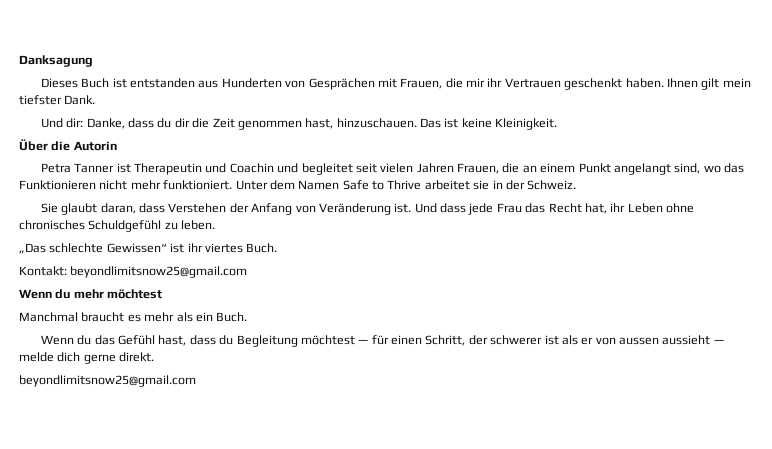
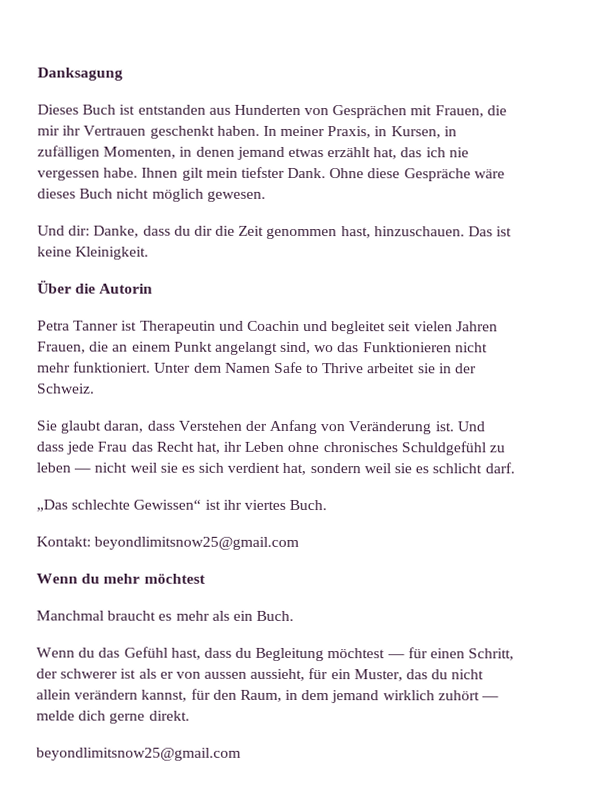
+ In meiner Praxis, in Kursen, in zufälligen Momenten, in denen jemand etwas erzählt hat, das ich nie vergessen habe.
+ Ohne diese Gespräche wäre dieses Buch nicht möglich gewesen.
- Und dass jede Frau das Recht hat, ihr Leben ohne chronisches Schuldgefühl zu leben.
+ Und dass jede Frau das Recht hat, ihr Leben ohne chronisches Schuldgefühl zu leben — nicht weil sie es sich verdient hat, sondern weil sie es schlicht darf.
- Wenn du das Gefühl hast, dass du Begleitung möchtest — für einen Schritt, der schwerer ist als er von aussen aussieht — melde dich gerne direkt.
+ Wenn du das Gefühl hast, dass du Begleitung möchtest — für einen Schritt, der schwerer ist als er von aussen aussieht, für ein Muster, das du nicht allein verändern kannst, für den Raum, in dem jemand wirklich zuhört — melde dich gerne direkt.

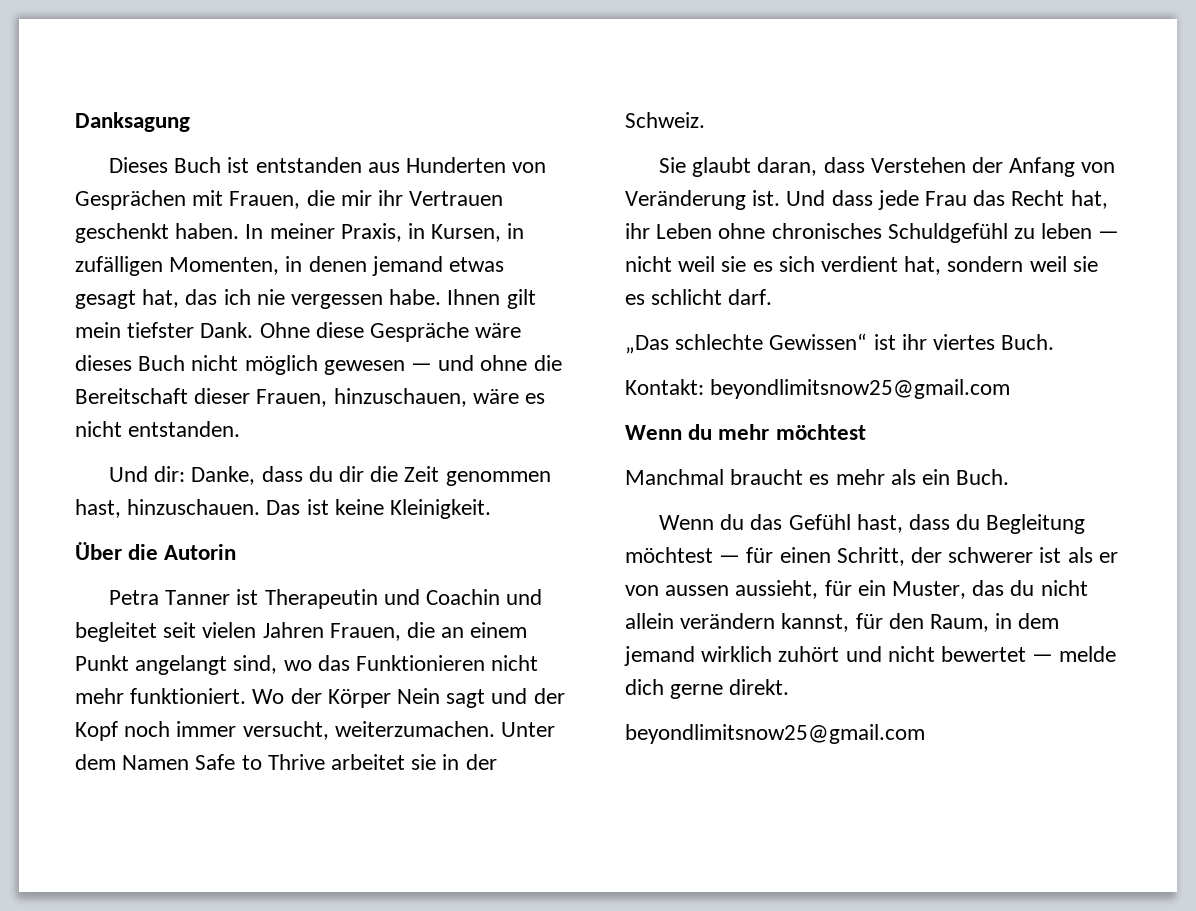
- In meiner Praxis, in Kursen, in zufälligen Momenten, in denen jemand etwas erzählt hat, das ich nie vergessen habe.
+ In meiner Praxis, in Kursen, in zufälligen Momenten, in denen jemand etwas gesagt hat, das ich nie vergessen habe.
- Ohne diese Gespräche wäre dieses Buch nicht möglich gewesen.
+ Ohne diese Gespräche wäre dieses Buch nicht möglich gewesen — und ohne die Bereitschaft dieser Frauen, hinzuschauen, wäre es nicht entstanden.
+ Wo der Körper Nein sagt und der Kopf noch immer versucht, weiterzumachen.
- Wenn du das Gefühl hast, dass du Begleitung möchtest — für einen Schritt, der schwerer ist als er von aussen aussieht, für ein Muster, das du nicht allein verändern kannst, für den Raum, in dem jemand wirklich zuhört — melde dich gerne direkt.
+ Wenn du das Gefühl hast, dass du Begleitung möchtest — für einen Schritt, der schwerer ist als er von aussen aussieht, für ein Muster, das du nicht allein verändern kannst, für den Raum, in dem jemand wirklich zuhört und nicht bewertet — melde dich gerne direkt.

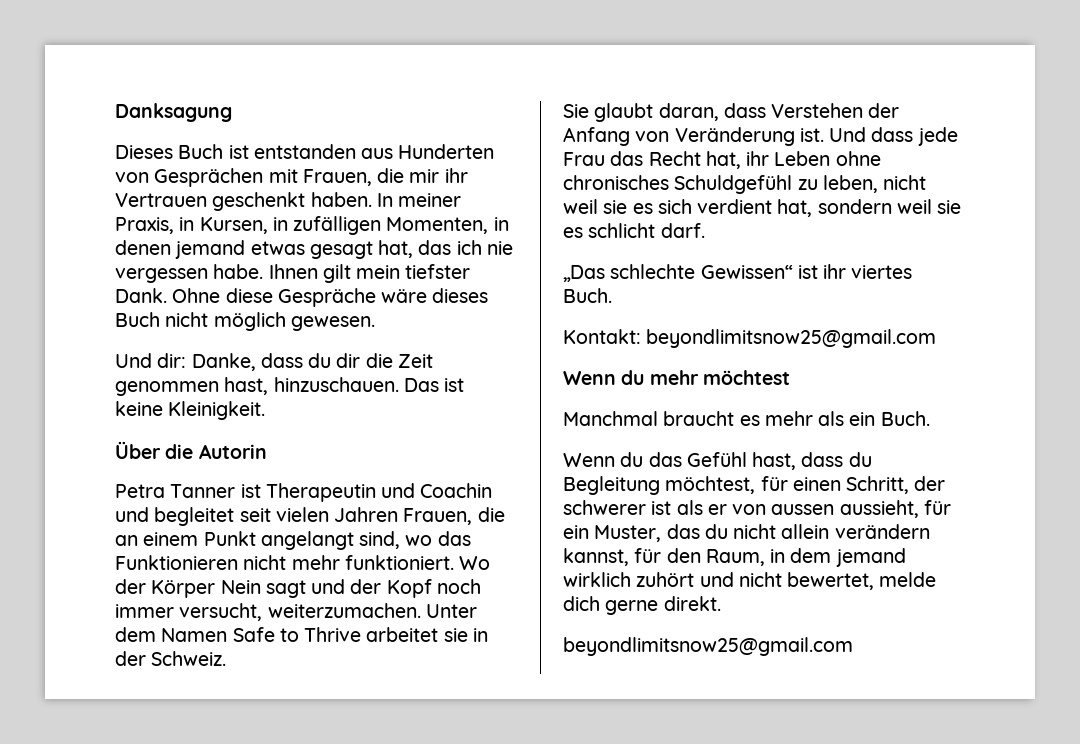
- Ohne diese Gespräche wäre dieses Buch nicht möglich gewesen — und ohne die Bereitschaft dieser Frauen, hinzuschauen, wäre es nicht entstanden.
+ Ohne diese Gespräche wäre dieses Buch nicht möglich gewesen.
- Und dass jede Frau das Recht hat, ihr Leben ohne chronisches Schuldgefühl zu leben — nicht weil sie es sich verdient hat, sondern weil sie es schlicht darf.
+ Und dass jede Frau das Recht hat, ihr Leben ohne chronisches Schuldgefühl zu leben, nicht weil sie es sich verdient hat, sondern weil sie es schlicht darf.
- Wenn du das Gefühl hast, dass du Begleitung möchtest — für einen Schritt, der schwerer ist als er von aussen aussieht, für ein Muster, das du nicht allein verändern kannst, für den Raum, in dem jemand wirklich zuhört und nicht bewertet — melde dich gerne direkt.
+ Wenn du das Gefühl hast, dass du Begleitung möchtest, für einen Schritt, der schwerer ist als er von aussen aussieht, für ein Muster, das du nicht allein verändern kannst, für den Raum, in dem jemand wirklich zuhört und nicht bewertet, melde dich gerne direkt.

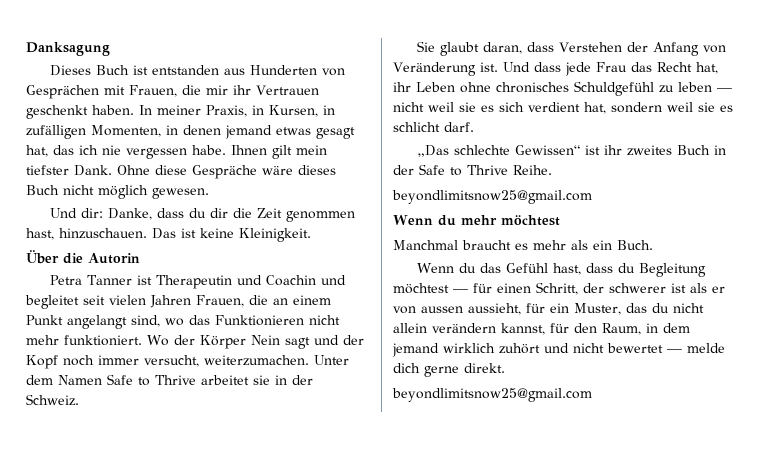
- Und dass jede Frau das Recht hat, ihr Leben ohne chronisches Schuldgefühl zu leben, nicht weil sie es sich verdient hat, sondern weil sie es schlicht darf.
+ Und dass jede Frau das Recht hat, ihr Leben ohne chronisches Schuldgefühl zu leben — nicht weil sie es sich verdient hat, sondern weil sie es schlicht darf.
- „Das schlechte Gewissen“ ist ihr viertes Buch.
- Kontakt: beyondlimitsnow25@gmail.com
+ „Das schlechte Gewissen“ ist ihr zweites Buch in der Safe to Thrive Reihe.
+ beyondlimitsnow25@gmail.com
- Wenn du das Gefühl hast, dass du Begleitung möchtest, für einen Schritt, der schwerer ist als er von aussen aussieht, für ein Muster, das du nicht allein verändern kannst, für den Raum, in dem jemand wirklich zuhört und nicht bewertet, melde dich gerne direkt.
+ Wenn du das Gefühl hast, dass du Begleitung möchtest — für einen Schritt, der schwerer ist als er von aussen aussieht, für ein Muster, das du nicht allein verändern kannst, für den Raum, in dem jemand wirklich zuhört und nicht bewertet — melde dich gerne direkt.

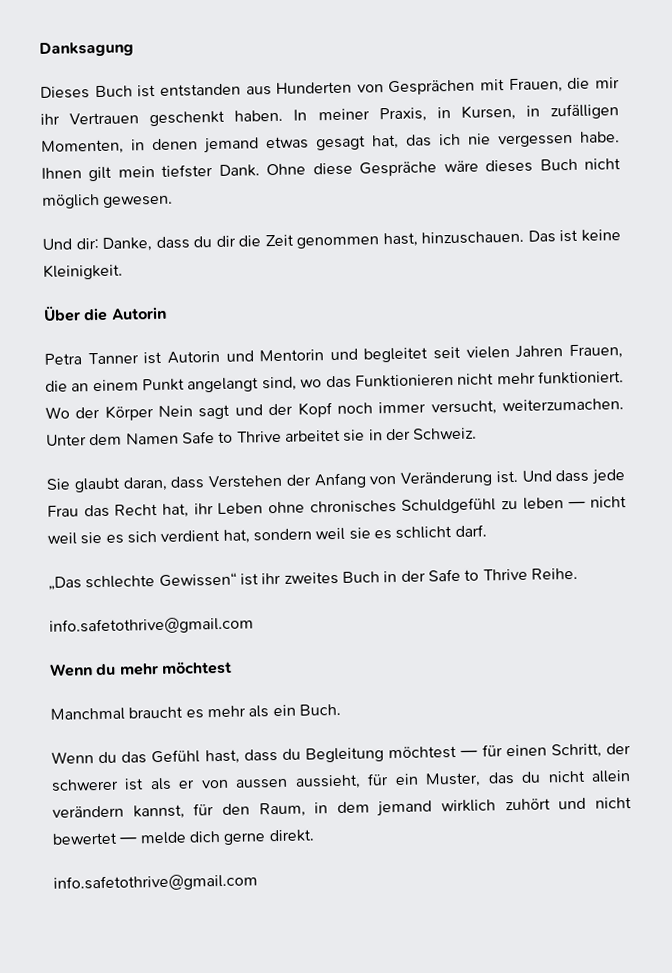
- Petra Tanner ist Therapeutin und Coachin und begleitet seit vielen Jahren Frauen, die an einem Punkt angelangt sind, wo das Funktionieren nicht mehr funktioniert.
+ Petra Tanner ist Autorin und Mentorin und begleitet seit vielen Jahren Frauen, die an einem Punkt angelangt sind, wo das Funktionieren nicht mehr funktioniert.
  „Das schlechte Gewissen“ ist ihr zweites Buch in der Safe to Thrive Reihe.
- beyondlimitsnow25@gmail.com
+ info.safetothrive@gmail.com
  Wenn du das Gefühl hast, dass du Begleitung möchtest — für einen Schritt, der schwerer ist als er von aussen aussieht, für ein Muster, das du nicht allein verändern kannst, für den Raum, in dem jemand wirklich zuhört und nicht bewertet — melde dich gerne direkt.
- beyondlimitsnow25@gmail.com
+ info.safetothrive@gmail.com

